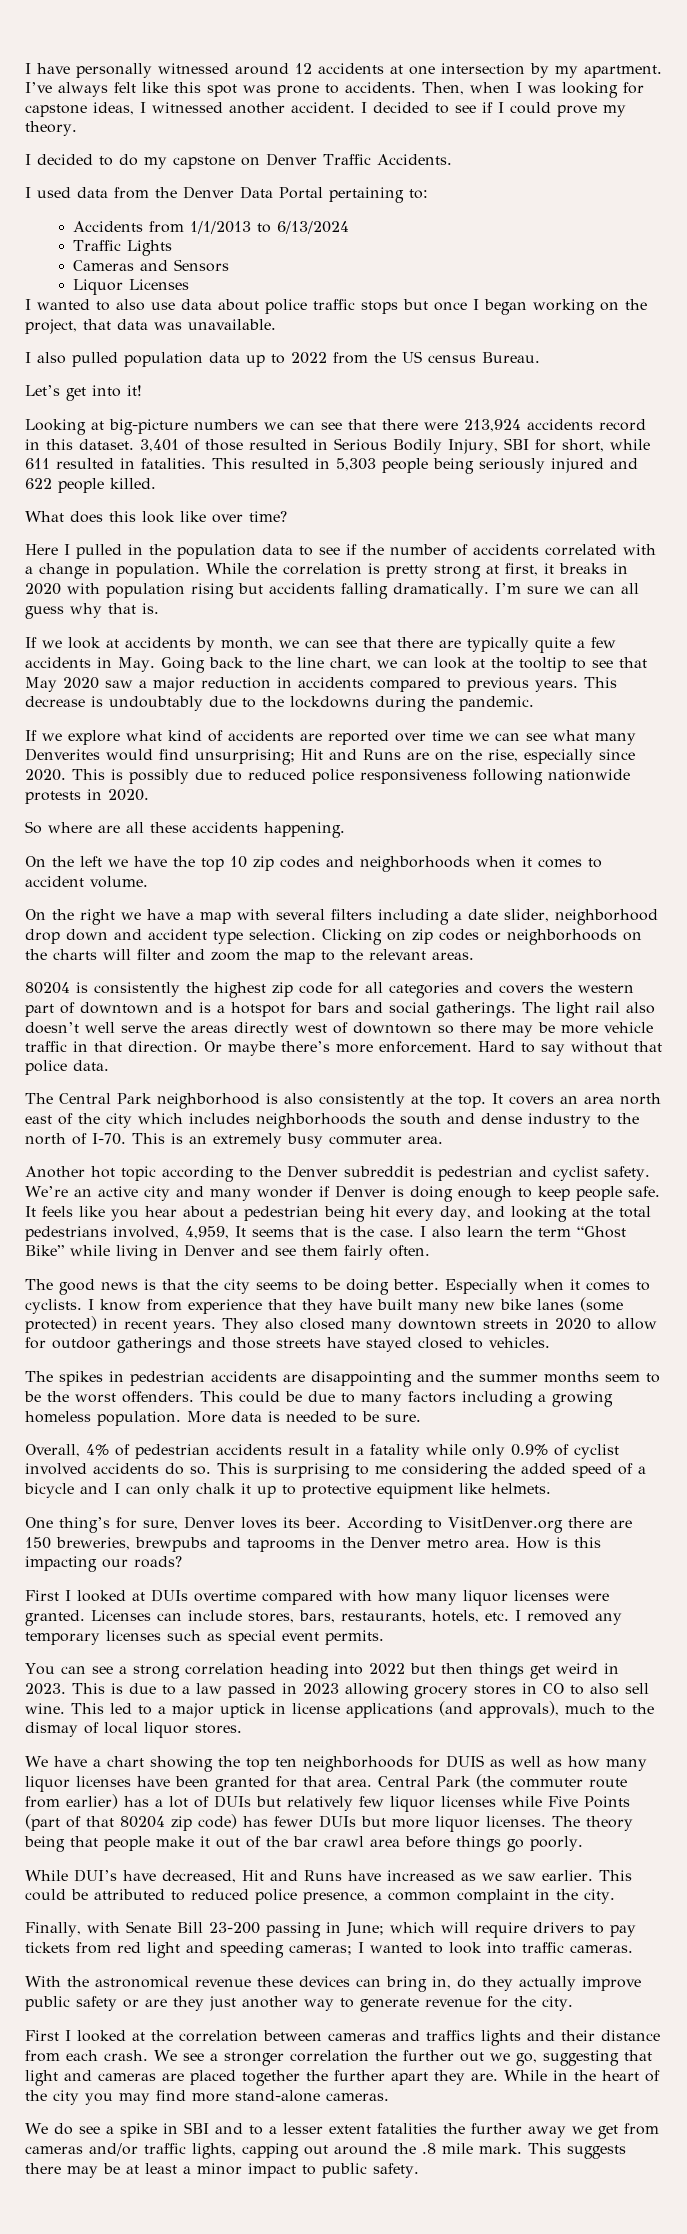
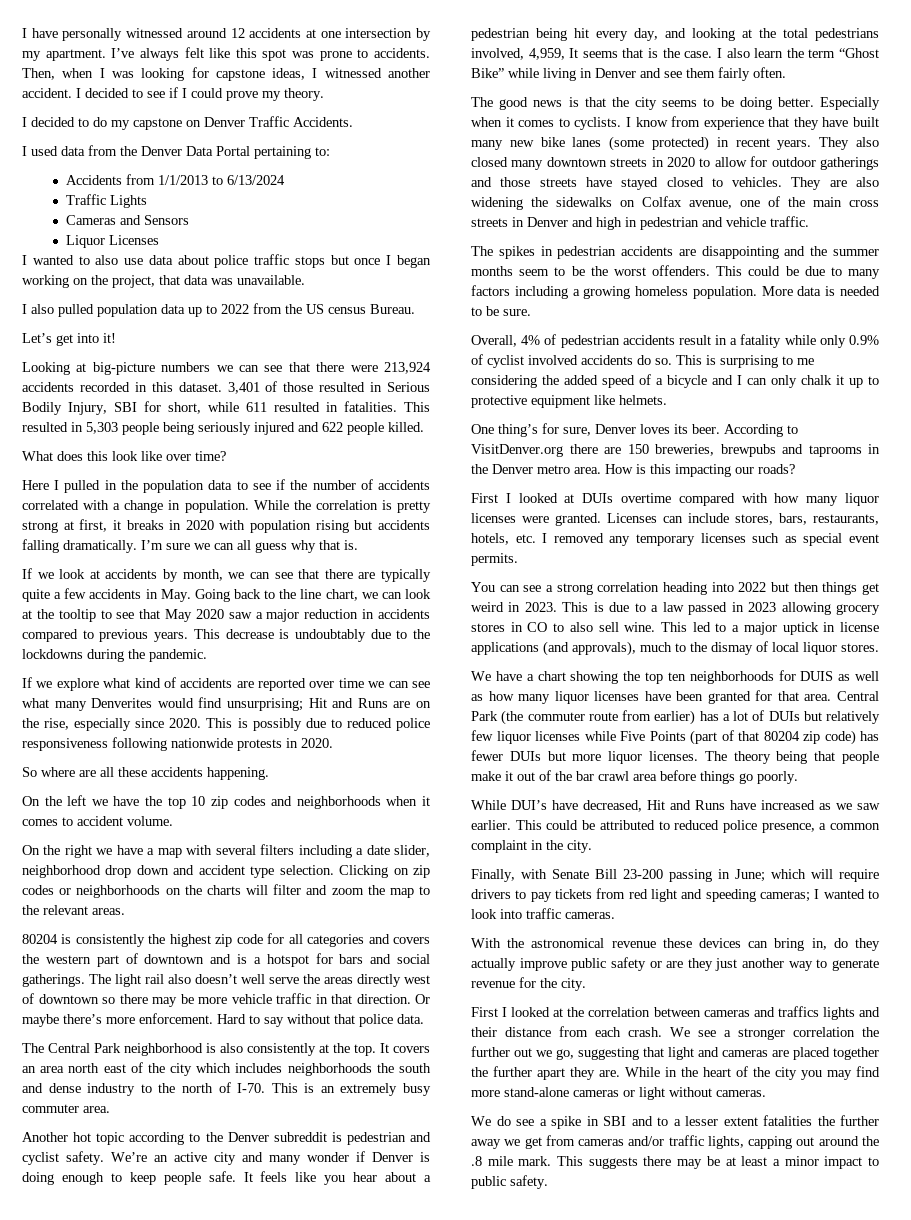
- Looking at big-picture numbers we can see that there were 213,924 accidents record in this dataset.
+ Looking at big-picture numbers we can see that there were 213,924 accidents recorded in this dataset.
+ They are also widening the sidewalks on Colfax avenue, one of the main cross streets in Denver and high in pedestrian and vehicle traffic.
- While in the heart of the city you may find more stand-alone cameras.
+ While in the heart of the city you may find more stand-alone cameras or light without cameras.

